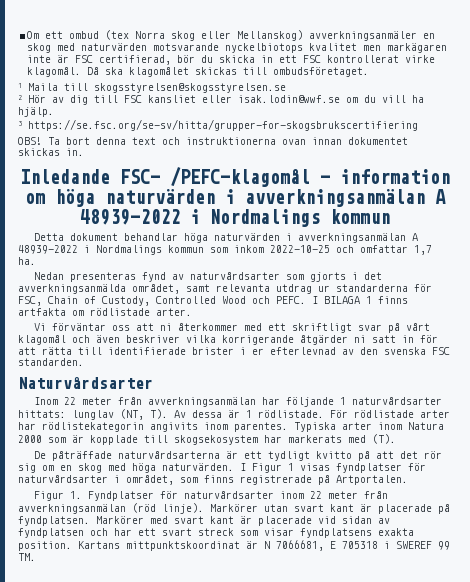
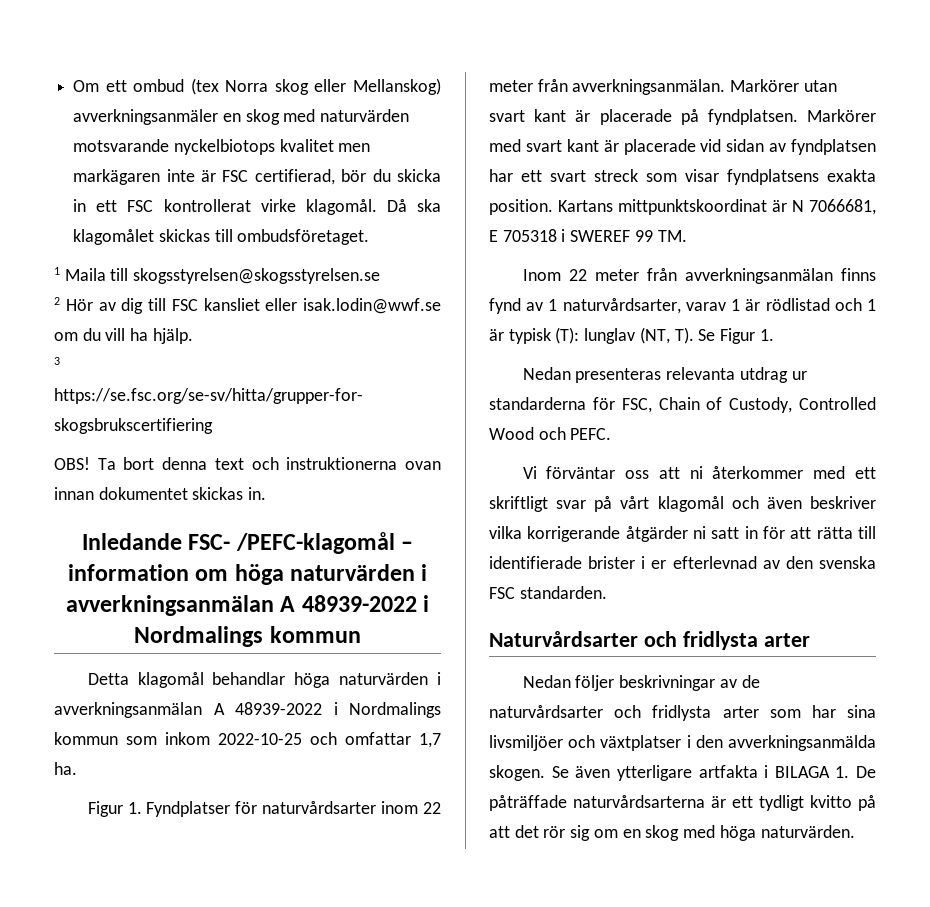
- Detta dokument behandlar höga naturvärden i avverkningsanmälan A 48939-2022 i Nordmalings kommun som inkom 2022-10-25 och omfattar 1,7 ha.
+ Detta klagomål behandlar höga naturvärden i avverkningsanmälan A 48939-2022 i Nordmalings kommun som inkom 2022-10-25 och omfattar 1,7 ha.
- Nedan presenteras fynd av naturvårdsarter som gjorts i det avverkningsanmälda området, samt relevanta utdrag ur standarderna för FSC, Chain of Custody, Controlled Wood och PEFC. I BILAGA 1 finns artfakta om rödlistade arter.
+ Figur 1. Fyndplatser för naturvårdsarter inom 22 meter från avverkningsanmälan. Markörer utan svart kant är placerade på fyndplatsen. Markörer med svart kant är placerade vid sidan av fyndplatsen har ett svart streck som visar fyndplatsens exakta position. Kartans mittpunktskoordinat är N 7066681, E 705318 i SWEREF 99 TM.
+ Inom 22 meter från avverkningsanmälan finns fynd av 1 naturvårdsarter, varav 1 är rödlistad och 1 är typisk (T): lunglav (NT, T). Se Figur 1.
+ Nedan presenteras relevanta utdrag ur standarderna för FSC, Chain of Custody, Controlled Wood och PEFC.
- Naturvårdsarter
- Inom 22 meter från avverkningsanmälan har följande 1 naturvårdsarter hittats: lunglav (NT, T). Av dessa är 1 rödlistade. För rödlistade arter har rödlistekategorin angivits inom parentes. Typiska arter inom Natura 2000 som är kopplade till skogsekosystem har markerats med (T).
- De påträffade naturvårdsarterna är ett tydligt kvitto på att det rör sig om en skog med höga naturvärden. I Figur 1 visas fyndplatser för naturvårdsarter i området, som finns registrerade på Artportalen.
- Figur 1. Fyndplatser för naturvårdsarter inom 22 meter från avverkningsanmälan (röd linje). Markörer utan svart kant är placerade på fyndplatsen. Markörer med svart kant är placerade vid sidan av fyndplatsen och har ett svart streck som visar fyndplatsens exakta position. Kartans mittpunktskoordinat är N 7066681, E 705318 i SWEREF 99 TM.
+ Naturvårdsarter och fridlysta arter
+ Nedan följer beskrivningar av de naturvårdsarter och fridlysta arter som har sina livsmiljöer och växtplatser i den avverkningsanmälda skogen. Se även ytterligare artfakta i BILAGA 1. De påträffade naturvårdsarterna är ett tydligt kvitto på att det rör sig om en skog med höga naturvärden.

